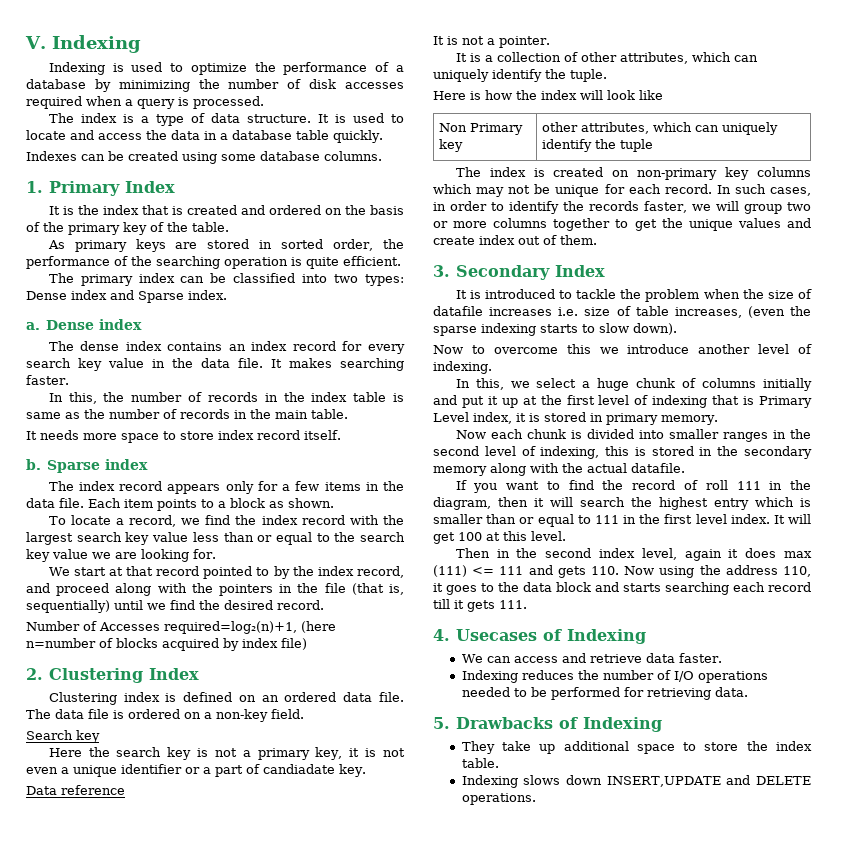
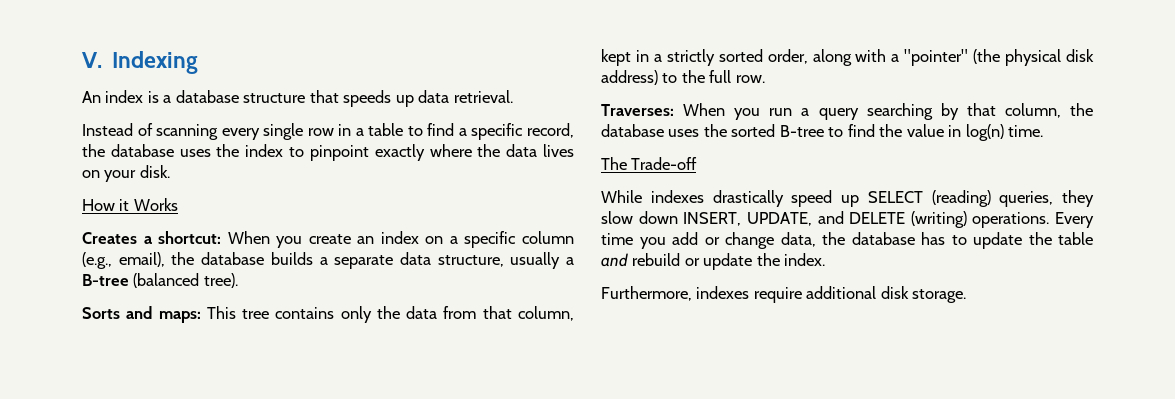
- Indexing is used to optimize the performance of a database by minimizing the number of disk accesses required when a query is processed.
- The index is a type of data structure. It is used to locate and access the data in a database table quickly.
- Indexes can be created using some database columns.
- 1. Primary Index
- It is the index that is created and ordered on the basis of the primary key of the table.
- As primary keys are stored in sorted order, the performance of the searching operation is quite efficient.
- The primary index can be classified into two types: Dense index and Sparse index.
- a. Dense index
- The dense index contains an index record for every search key value in the data file. It makes searching faster.
- In this, the number of records in the index table is same as the number of records in the main table.
- It needs more space to store index record itself.
- b. Sparse index
- The index record appears only for a few items in the data file. Each item points to a block as shown.
- To locate a record, we find the index record with the largest search key value less than or equal to the search key value we are looking for.
- We start at that record pointed to by the index record, and proceed along with the pointers in the file (that is, sequentially) until we find the desired record.
- Number of Accesses required=log₂(n)+1, (here n=number of blocks acquired by index file)
- 2. Clustering Index
- Clustering index is defined on an ordered data file. The data file is ordered on a non-key field.
- Search key
- Here the search key is not a primary key, it is not even a unique identifier or a part of candiadate key.
- Data reference
- It is not a pointer.
- It is a collection of other attributes, which can uniquely identify the tuple.
- Here is how the index will look like
- Non Primary key | other attributes, which can uniquely identify the tuple
- The index is created on non-primary key columns which may not be unique for each record. In such cases, in order to identify the records faster, we will group two or more columns together to get the unique values and create index out of them.
- 3. Secondary Index
- It is introduced to tackle the problem when the size of datafile increases i.e. size of table increases, (even the sparse indexing starts to slow down).
- Now to overcome this we introduce another level of indexing.
- In this, we select a huge chunk of columns initially and put it up at the first level of indexing that is Primary Level index, it is stored in primary memory.
- Now each chunk is divided into smaller ranges in the second level of indexing, this is stored in the secondary memory along with the actual datafile.
- If you want to find the record of roll 111 in the diagram, then it will search the highest entry which is smaller than or equal to 111 in the first level index. It will get 100 at this level.
- Then in the second index level, again it does max (111) <= 111 and gets 110. Now using the address 110, it goes to the data block and starts searching each record till it gets 111.
- 4. Usecases of Indexing
- We can access and retrieve data faster.
- Indexing reduces the number of I/O operations needed to be performed for retrieving data.
- 5. Drawbacks of Indexing
- They take up additional space to store the index table.
- Indexing slows down INSERT,UPDATE and DELETE operations.
+ An index is a database structure that speeds up data retrieval.
+ Instead of scanning every single row in a table to find a specific record, the database uses the index to pinpoint exactly where the data lives on your disk.
+ How it Works
+ Creates a shortcut: When you create an index on a specific column (e.g., email), the database builds a separate data structure, usually a B-tree (balanced tree).
+ Sorts and maps: This tree contains only the data from that column, kept in a strictly sorted order, along with a "pointer" (the physical disk address) to the full row.
+ Traverses: When you run a query searching by that column, the database uses the sorted B-tree to find the value in log(n) time.
+ The Trade-off
+ While indexes drastically speed up SELECT (reading) queries, they slow down INSERT, UPDATE, and DELETE (writing) operations. Every time you add or change data, the database has to update the table and rebuild or update the index.
+ Furthermore, indexes require additional disk storage.

